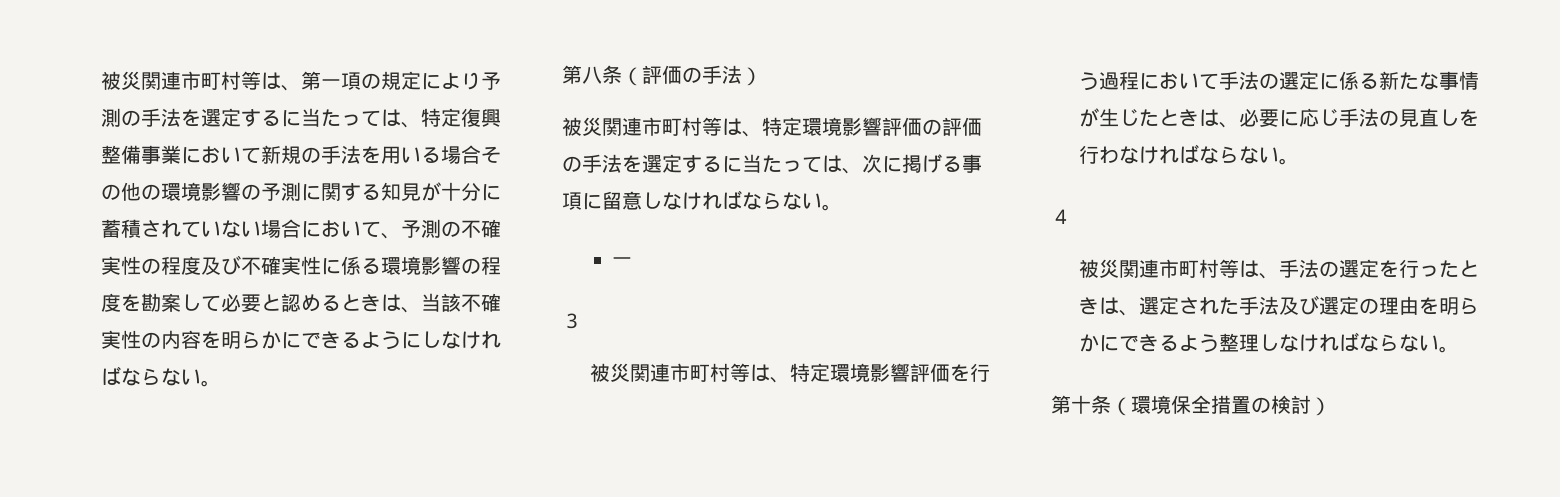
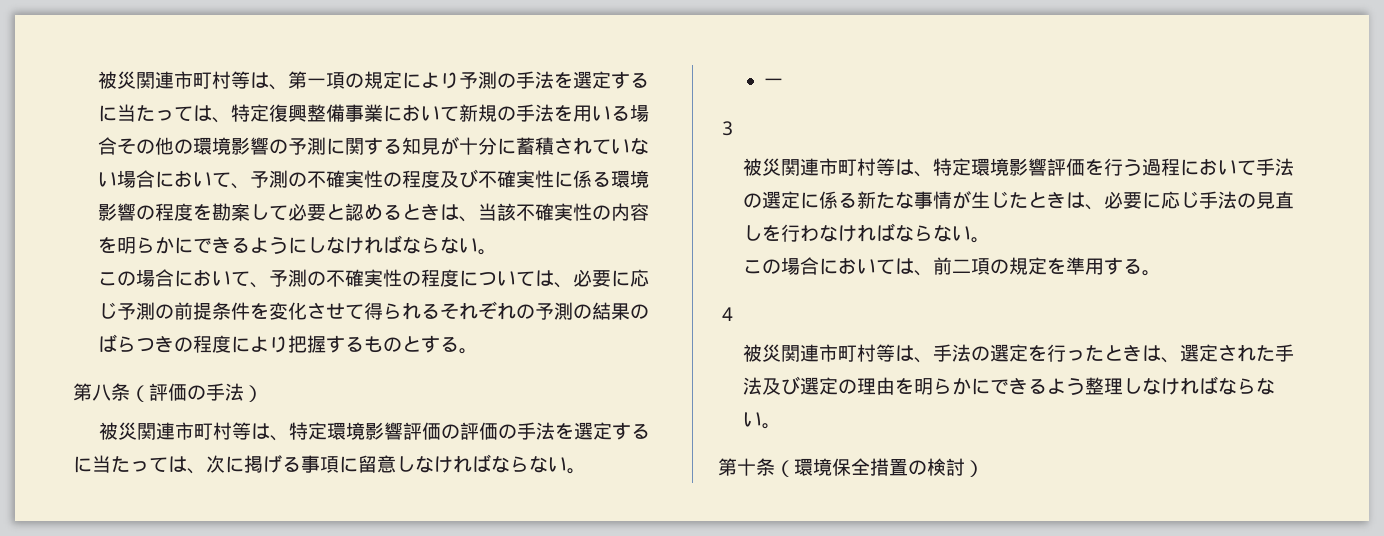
+ この場合において、予測の不確実性の程度については、必要に応じ予測の前提条件を変化させて得られるそれぞれの予測の結果のばらつきの程度により把握するものとする。
+ この場合においては、前二項の規定を準用する。

